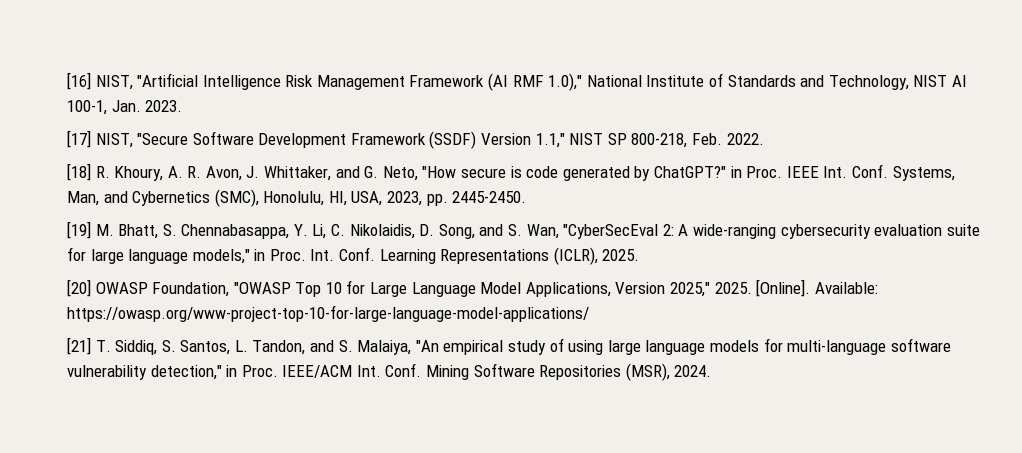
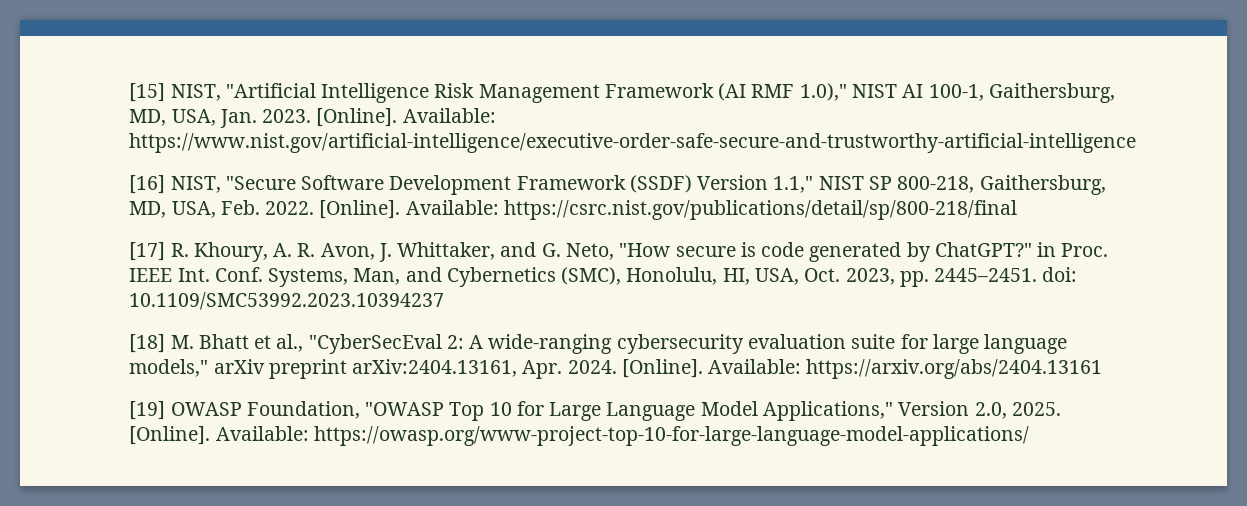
- [16] NIST, "Artificial Intelligence Risk Management Framework (AI RMF 1.0)," National Institute of Standards and Technology, NIST AI 100-1, Jan. 2023.
- [17] NIST, "Secure Software Development Framework (SSDF) Version 1.1," NIST SP 800-218, Feb. 2022.
- [18] R. Khoury, A. R. Avon, J. Whittaker, and G. Neto, "How secure is code generated by ChatGPT?" in Proc.
+ [15] NIST, "Artificial Intelligence Risk Management Framework (AI RMF 1.0)," NIST AI 100-1, Gaithersburg, MD, USA, Jan. 2023. [Online]. Available: https://www.nist.gov/artificial-intelligence/executive-order-safe-secure-and-trustworthy-artificial-intelligence
+ [16] NIST, "Secure Software Development Framework (SSDF) Version 1.1," NIST SP 800-218, Gaithersburg, MD, USA, Feb. 2022. [Online]. Available: https://csrc.nist.gov/publications/detail/sp/800-218/final
+ [17] R. Khoury, A. R. Avon, J. Whittaker, and G. Neto, "How secure is code generated by ChatGPT?" in Proc.
- Systems, Man, and Cybernetics (SMC), Honolulu, HI, USA, 2023, pp. 2445-2450.
- [19] M. Bhatt, S. Chennabasappa, Y. Li, C. Nikolaidis, D. Song, and S. Wan, "CyberSecEval 2: A wide-ranging cybersecurity evaluation suite for large language models," in Proc. Int. Conf. Learning Representations (ICLR), 2025.
- [20] OWASP Foundation, "OWASP Top 10 for Large Language Model Applications, Version 2025," 2025.
+ Systems, Man, and Cybernetics (SMC), Honolulu, HI, USA, Oct. 2023, pp. 2445–2451. doi: 10.1109/SMC53992.2023.10394237
+ [18] M. Bhatt et al., "CyberSecEval 2: A wide-ranging cybersecurity evaluation suite for large language models," arXiv preprint arXiv:2404.13161, Apr. 2024. [Online]. Available: https://arxiv.org/abs/2404.13161
+ [19] OWASP Foundation, "OWASP Top 10 for Large Language Model Applications," Version 2.0, 2025.
- [21] T. Siddiq, S. Santos, L. Tandon, and S. Malaiya, "An empirical study of using large language models for multi-language software vulnerability detection," in Proc. IEEE/ACM Int. Conf. Mining Software Repositories (MSR), 2024.

